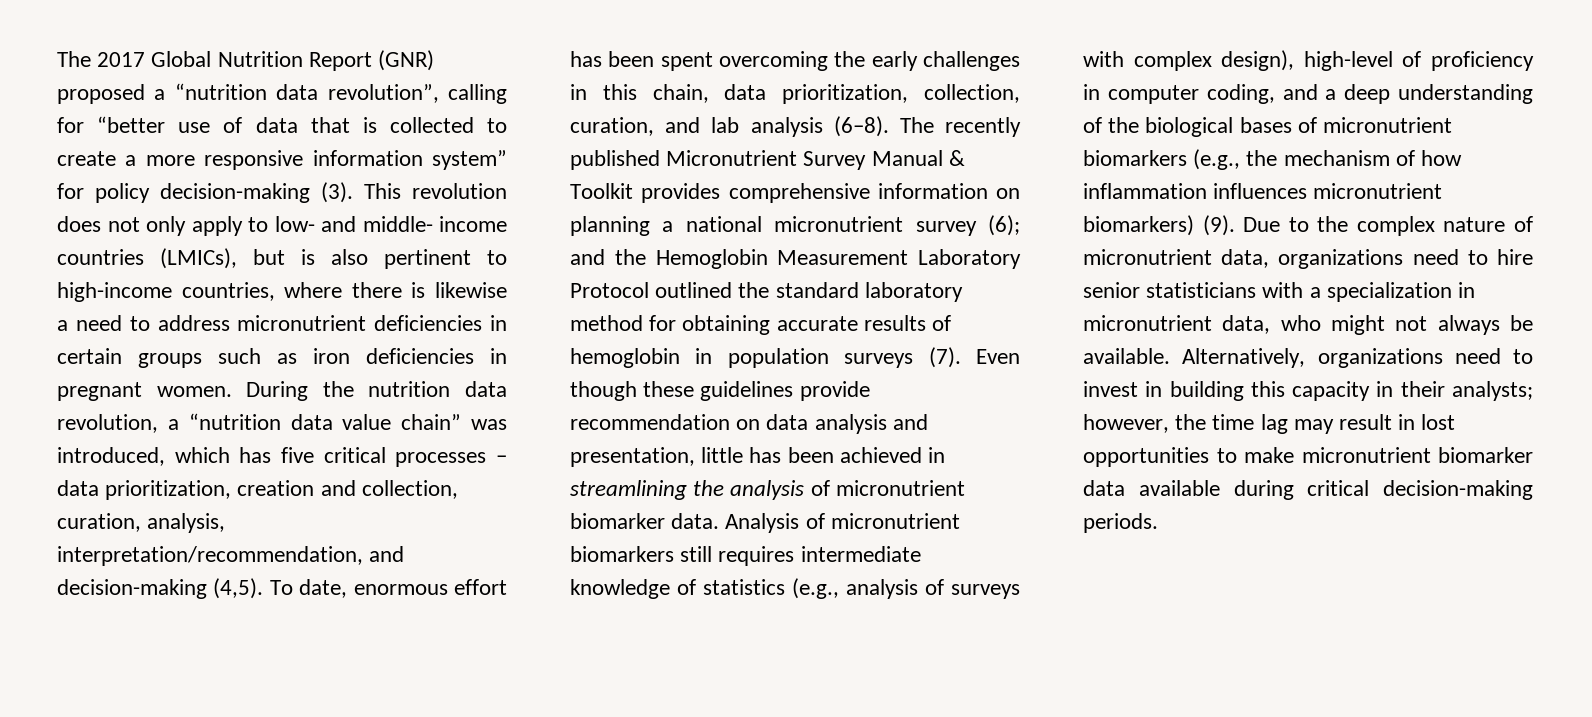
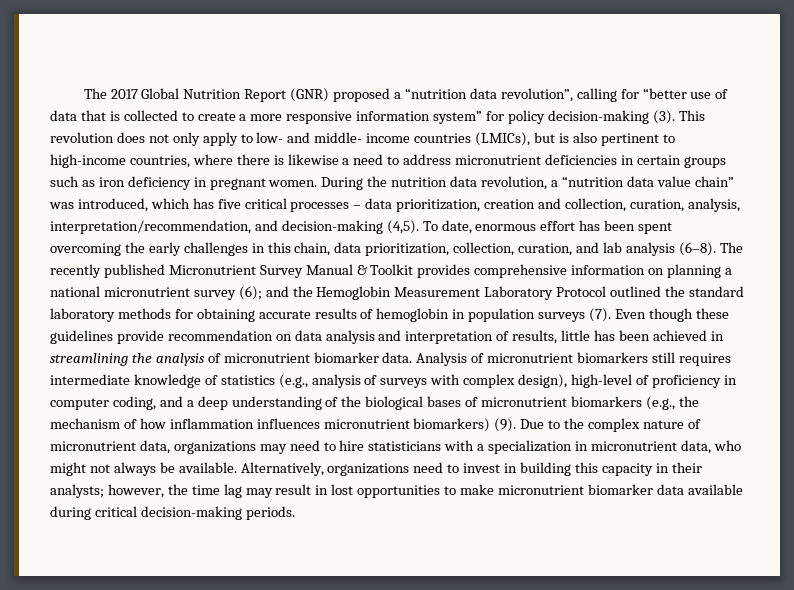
- This revolution does not only apply to low- and middle- income countries (LMICs), but is also pertinent to high-income countries, where there is likewise a need to address micronutrient deficiencies in certain groups such as iron deficiencies in pregnant women.
+ This revolution does not only apply to low- and middle- income countries (LMICs), but is also pertinent to high-income countries, where there is likewise a need to address micronutrient deficiencies in certain groups such as iron deficiency in pregnant women.
- The recently published Micronutrient Survey Manual & Toolkit provides comprehensive information on planning a national micronutrient survey (6); and the Hemoglobin Measurement Laboratory Protocol outlined the standard laboratory method for obtaining accurate results of hemoglobin in population surveys (7).
+ The recently published Micronutrient Survey Manual & Toolkit provides comprehensive information on planning a national micronutrient survey (6); and the Hemoglobin Measurement Laboratory Protocol outlined the standard laboratory methods for obtaining accurate results of hemoglobin in population surveys (7).
- Even though these guidelines provide recommendation on data analysis and presentation, little has been achieved in streamlining the analysis of micronutrient biomarker data.
+ Even though these guidelines provide recommendation on data analysis and interpretation of results, little has been achieved in streamlining the analysis of micronutrient biomarker data.
- Due to the complex nature of micronutrient data, organizations need to hire senior statisticians with a specialization in micronutrient data, who might not always be available.
+ Due to the complex nature of micronutrient data, organizations may need to hire statisticians with a specialization in micronutrient data, who might not always be available.

